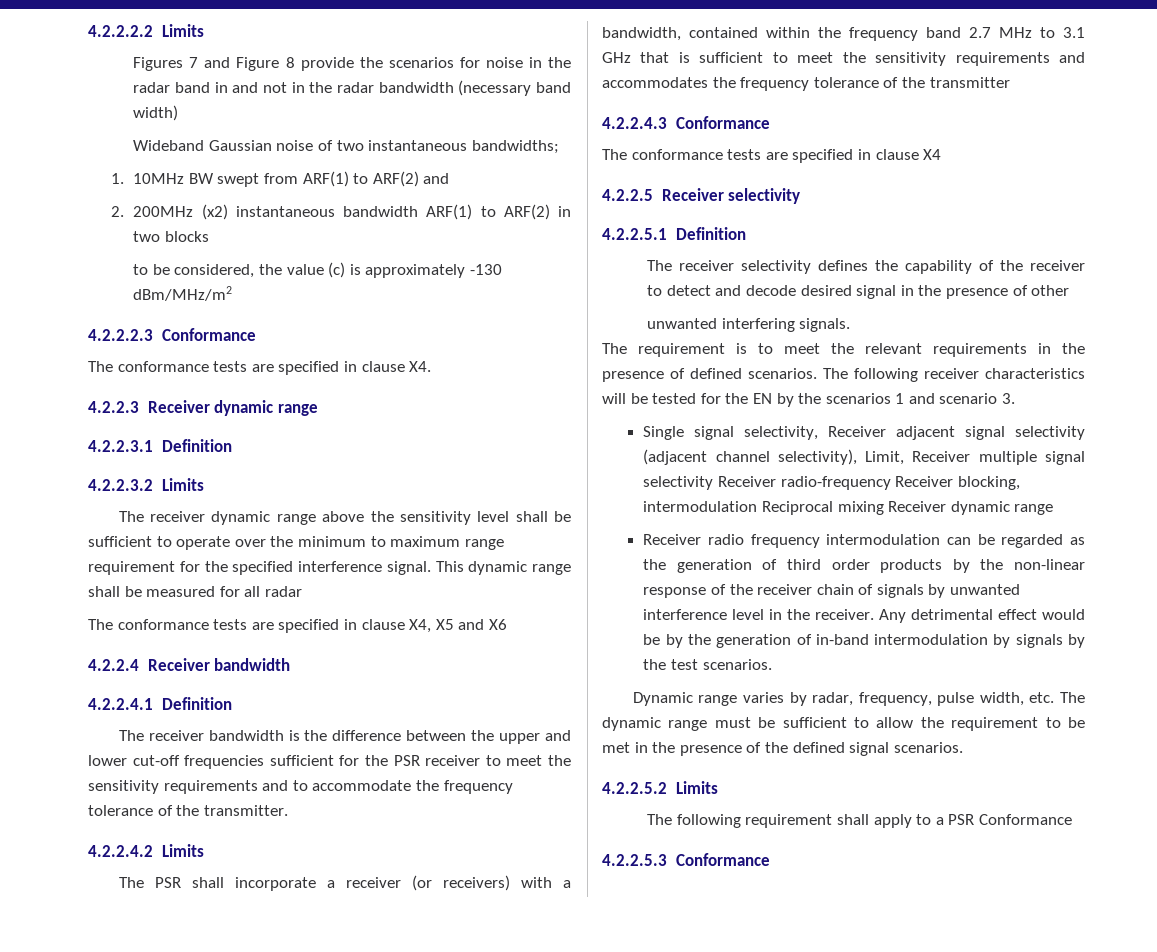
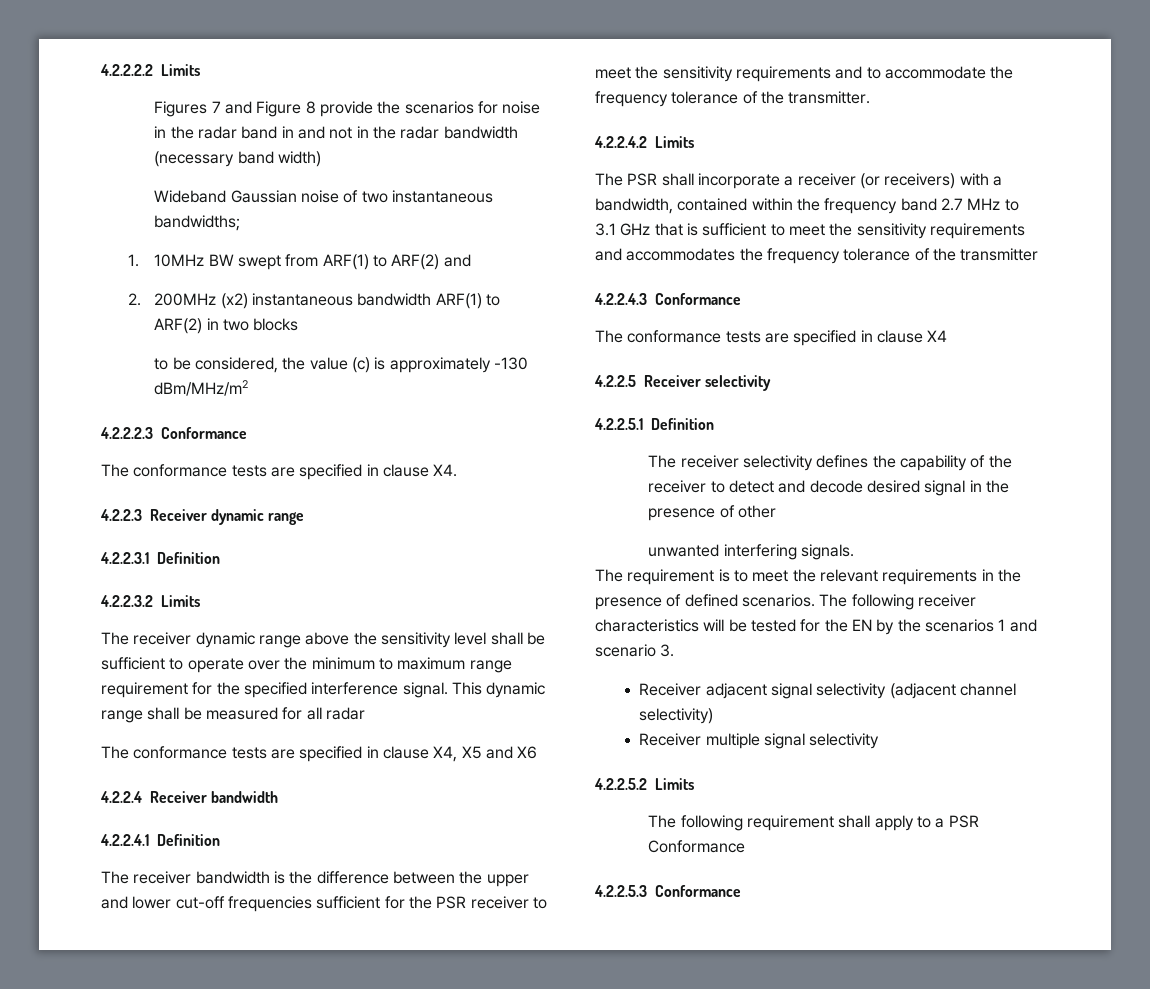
- Single signal selectivity, Receiver adjacent signal selectivity (adjacent channel selectivity), Limit, Receiver multiple signal selectivity Receiver radio-frequency Receiver blocking, intermodulation Reciprocal mixing Receiver dynamic range
- Receiver radio frequency intermodulation can be regarded as the generation of third order products by the non-linear response of the receiver chain of signals by unwanted interference level in the receiver. Any detrimental effect would be by the generation of in-band intermodulation by signals by the test scenarios.
- Dynamic range varies by radar, frequency, pulse width, etc. The dynamic range must be sufficient to allow the requirement to be met in the presence of the defined signal scenarios.
+ Receiver adjacent signal selectivity (adjacent channel selectivity)
+ Receiver multiple signal selectivity

